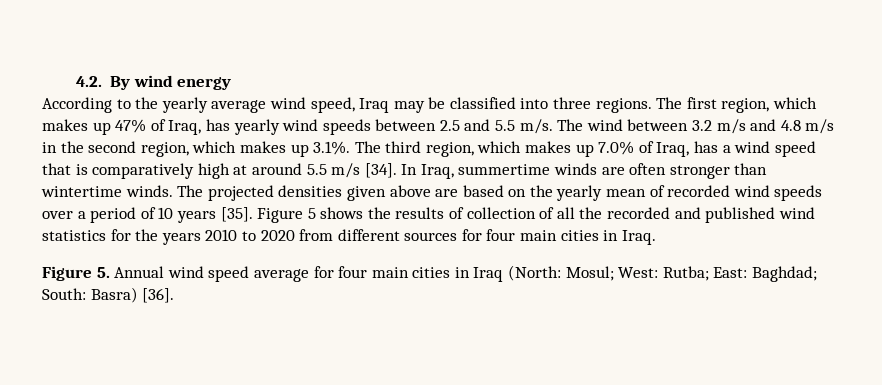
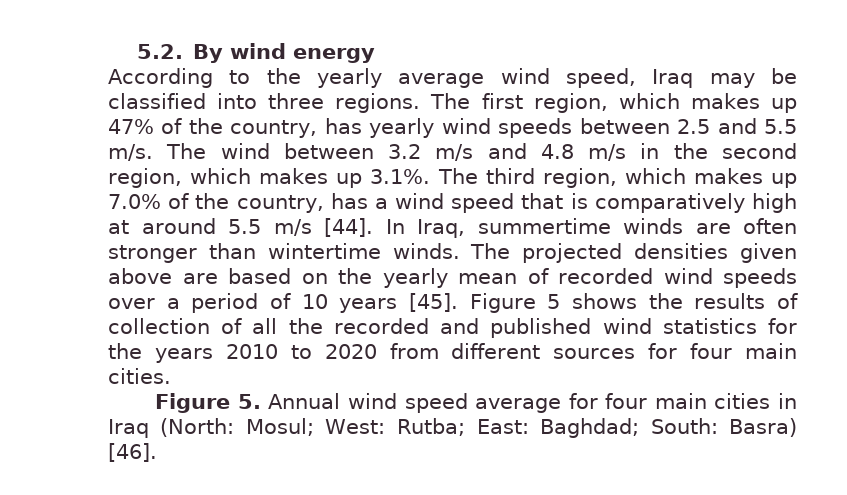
- 4.2. By wind energy
+ 5.2. By wind energy
- The first region, which makes up 47% of Iraq, has yearly wind speeds between 2.5 and 5.5 m/s.
+ The first region, which makes up 47% of the country, has yearly wind speeds between 2.5 and 5.5 m/s.
- The wind between 3.2 m/s and 4.8 m/s in the second region, which makes up 3.1%. The third region, which makes up 7.0% of Iraq, has a wind speed that is comparatively high at around 5.5 m/s [34].
+ The wind between 3.2 m/s and 4.8 m/s in the second region, which makes up 3.1%. The third region, which makes up 7.0% of the country, has a wind speed that is comparatively high at around 5.5 m/s [44].
- The projected densities given above are based on the yearly mean of recorded wind speeds over a period of 10 years [35].
+ The projected densities given above are based on the yearly mean of recorded wind speeds over a period of 10 years [45].
- Figure 5 shows the results of collection of all the recorded and published wind statistics for the years 2010 to 2020 from different sources for four main cities in Iraq.
+ Figure 5 shows the results of collection of all the recorded and published wind statistics for the years 2010 to 2020 from different sources for four main cities.
- Figure 5. Annual wind speed average for four main cities in Iraq (North: Mosul; West: Rutba; East: Baghdad; South: Basra) [36].
+ Figure 5. Annual wind speed average for four main cities in Iraq (North: Mosul; West: Rutba; East: Baghdad; South: Basra) [46].

